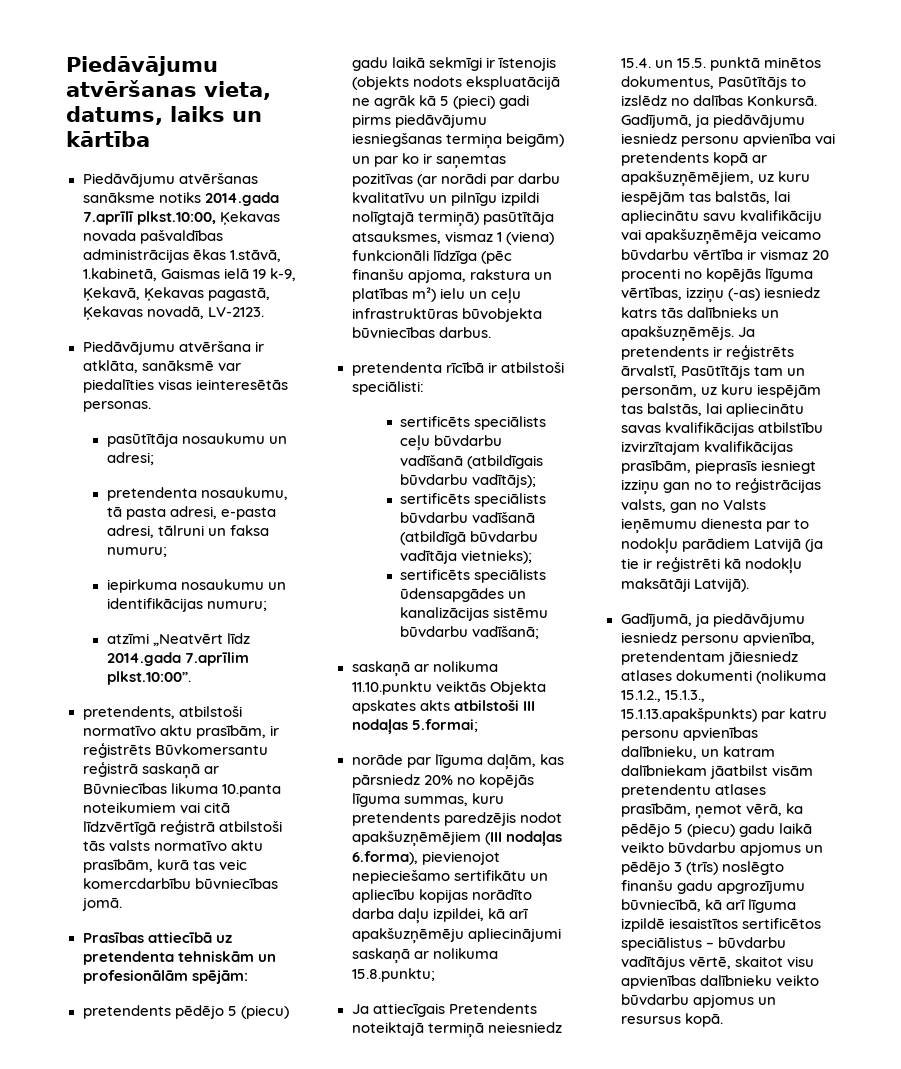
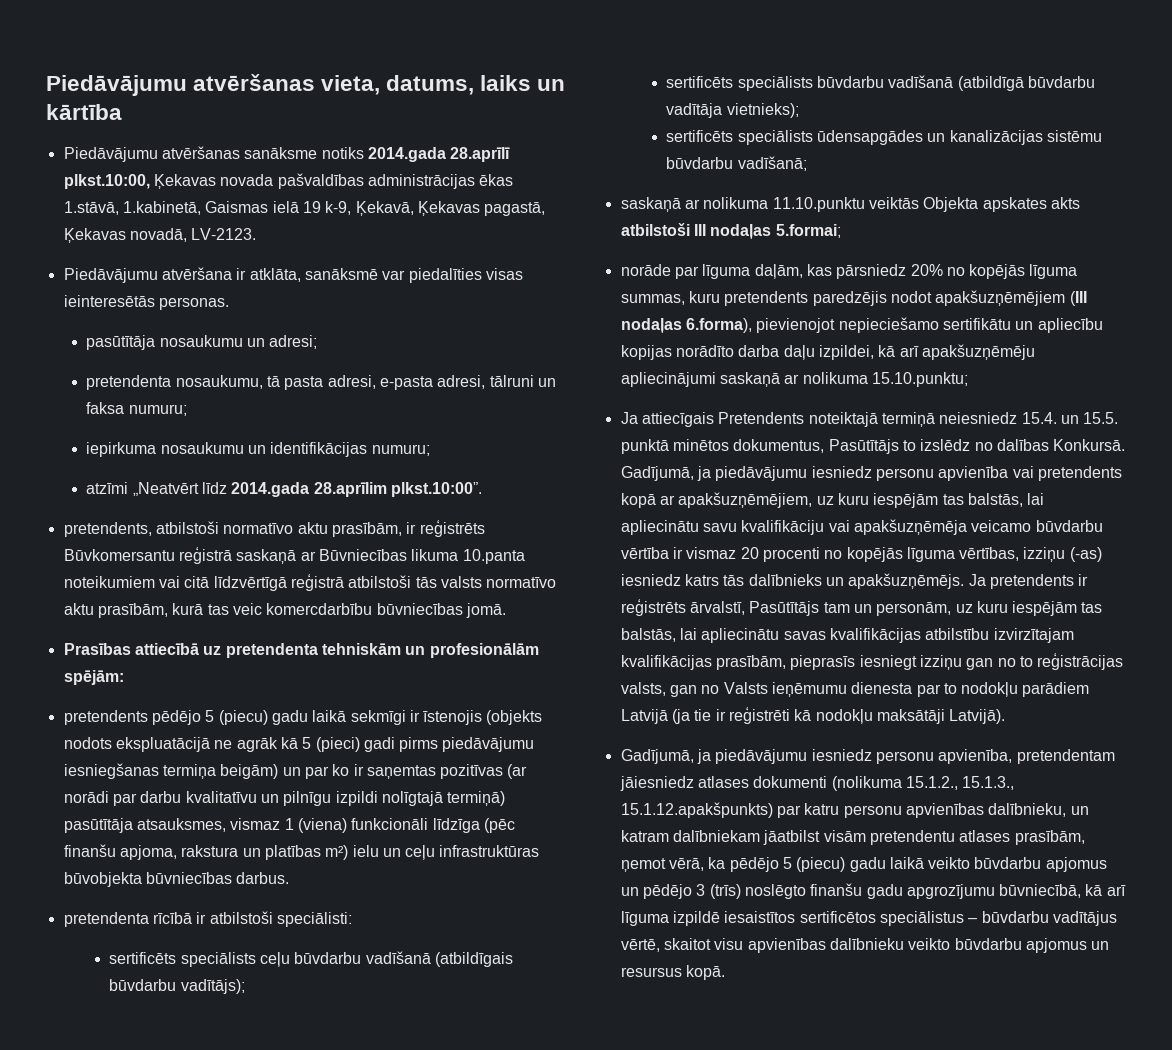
- Piedāvājumu atvēršanas sanāksme notiks 2014.gada 7.aprīlī plkst.10:00, Ķekavas novada pašvaldības administrācijas ēkas 1.stāvā, 1.kabinetā, Gaismas ielā 19 k-9, Ķekavā, Ķekavas pagastā, Ķekavas novadā, LV-2123.
+ Piedāvājumu atvēršanas sanāksme notiks 2014.gada 28.aprīlī plkst.10:00, Ķekavas novada pašvaldības administrācijas ēkas 1.stāvā, 1.kabinetā, Gaismas ielā 19 k-9, Ķekavā, Ķekavas pagastā, Ķekavas novadā, LV-2123.
- atzīmi „Neatvērt līdz 2014.gada 7.aprīlim plkst.10:00”.
+ atzīmi „Neatvērt līdz 2014.gada 28.aprīlim plkst.10:00”.
- norāde par līguma daļām, kas pārsniedz 20% no kopējās līguma summas, kuru pretendents paredzējis nodot apakšuzņēmējiem (III nodaļas 6.forma), pievienojot nepieciešamo sertifikātu un apliecību kopijas norādīto darba daļu izpildei, kā arī apakšuzņēmēju apliecinājumi saskaņā ar nolikuma 15.8.punktu;
+ norāde par līguma daļām, kas pārsniedz 20% no kopējās līguma summas, kuru pretendents paredzējis nodot apakšuzņēmējiem (III nodaļas 6.forma), pievienojot nepieciešamo sertifikātu un apliecību kopijas norādīto darba daļu izpildei, kā arī apakšuzņēmēju apliecinājumi saskaņā ar nolikuma 15.10.punktu;
- Gadījumā, ja piedāvājumu iesniedz personu apvienība, pretendentam jāiesniedz atlases dokumenti (nolikuma 15.1.2., 15.1.3., 15.1.13.apakšpunkts) par katru personu apvienības dalībnieku, un katram dalībniekam jāatbilst visām pretendentu atlases prasībām, ņemot vērā, ka pēdējo 5 (piecu) gadu laikā veikto būvdarbu apjomus un pēdējo 3 (trīs) noslēgto finanšu gadu apgrozījumu būvniecībā, kā arī līguma izpildē iesaistītos sertificētos speciālistus – būvdarbu vadītājus vērtē, skaitot visu apvienības dalībnieku veikto būvdarbu apjomus un resursus kopā.
+ Gadījumā, ja piedāvājumu iesniedz personu apvienība, pretendentam jāiesniedz atlases dokumenti (nolikuma 15.1.2., 15.1.3., 15.1.12.apakšpunkts) par katru personu apvienības dalībnieku, un katram dalībniekam jāatbilst visām pretendentu atlases prasībām, ņemot vērā, ka pēdējo 5 (piecu) gadu laikā veikto būvdarbu apjomus un pēdējo 3 (trīs) noslēgto finanšu gadu apgrozījumu būvniecībā, kā arī līguma izpildē iesaistītos sertificētos speciālistus – būvdarbu vadītājus vērtē, skaitot visu apvienības dalībnieku veikto būvdarbu apjomus un resursus kopā.

